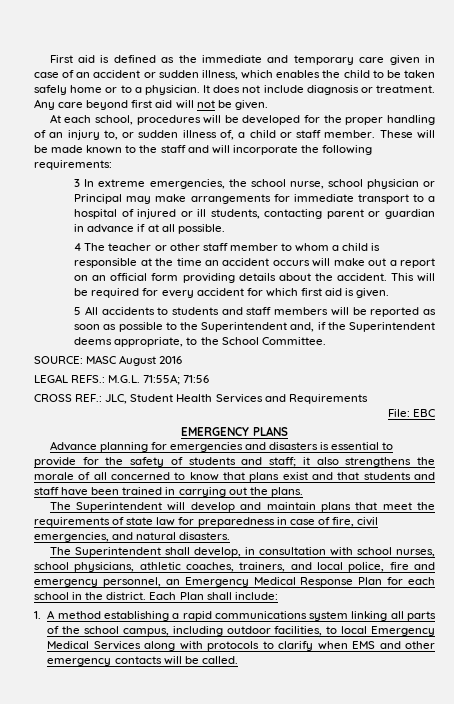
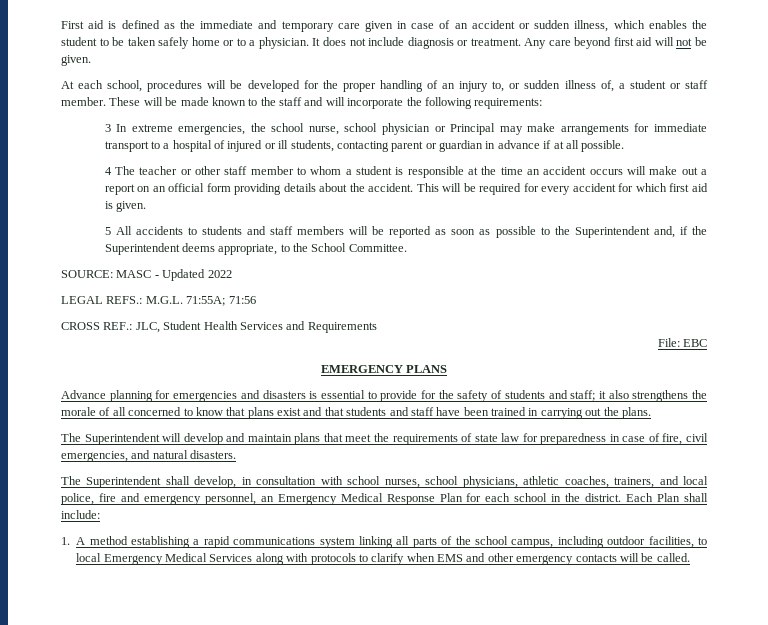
- First aid is defined as the immediate and temporary care given in case of an accident or sudden illness, which enables the child to be taken safely home or to a physician.
+ First aid is defined as the immediate and temporary care given in case of an accident or sudden illness, which enables the student to be taken safely home or to a physician.
- At each school, procedures will be developed for the proper handling of an injury to, or sudden illness of, a child or staff member.
+ At each school, procedures will be developed for the proper handling of an injury to, or sudden illness of, a student or staff member.
- 4 The teacher or other staff member to whom a child is responsible at the time an accident occurs will make out a report on an official form providing details about the accident.
+ 4 The teacher or other staff member to whom a student is responsible at the time an accident occurs will make out a report on an official form providing details about the accident.
- SOURCE: MASC August 2016
+ SOURCE: MASC - Updated 2022

